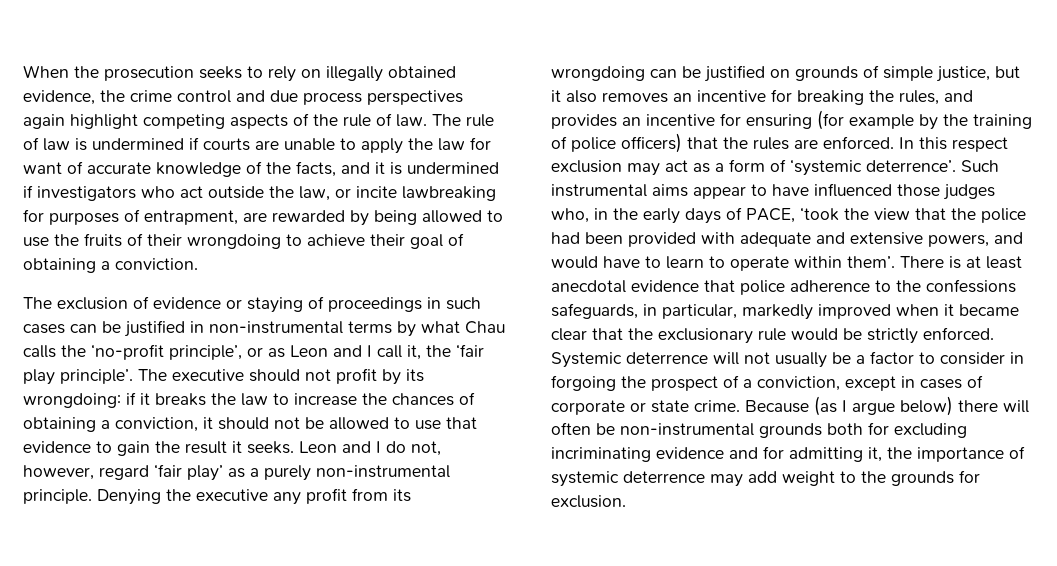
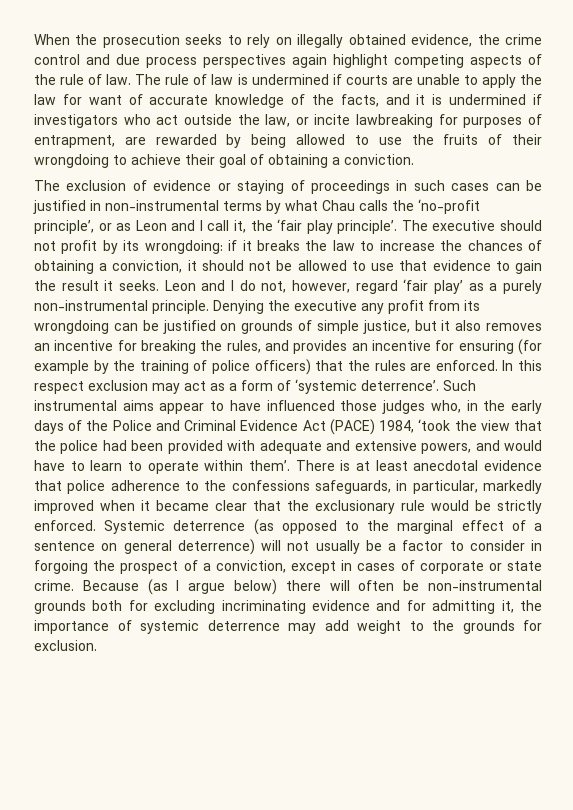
- Such instrumental aims appear to have influenced those judges who, in the early days of PACE, ‘took the view that the police had been provided with adequate and extensive powers, and would have to learn to operate within them’.
+ Such instrumental aims appear to have influenced those judges who, in the early days of the Police and Criminal Evidence Act (PACE) 1984, ‘took the view that the police had been provided with adequate and extensive powers, and would have to learn to operate within them’.
- Systemic deterrence will not usually be a factor to consider in forgoing the prospect of a conviction, except in cases of corporate or state crime.
+ Systemic deterrence (as opposed to the marginal effect of a sentence on general deterrence) will not usually be a factor to consider in forgoing the prospect of a conviction, except in cases of corporate or state crime.

